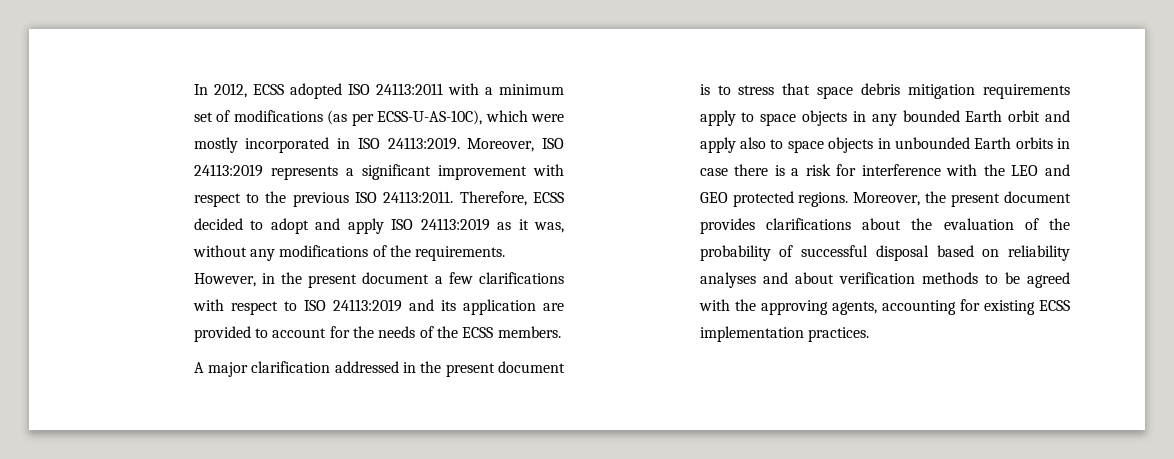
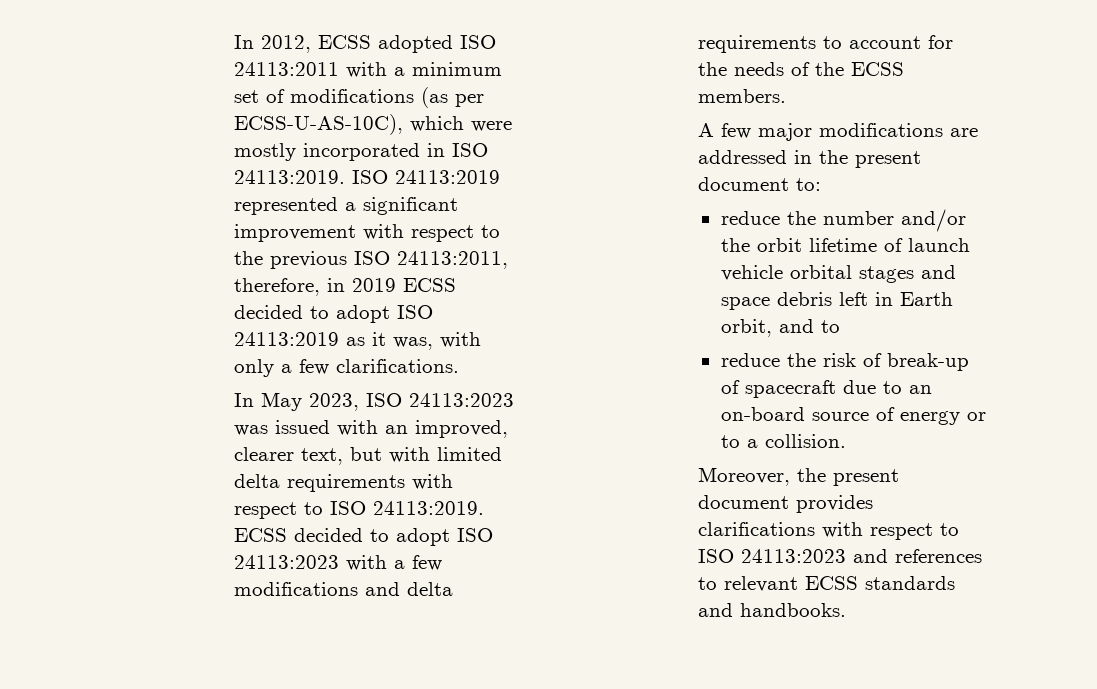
- Moreover, ISO 24113:2019 represents a significant improvement with respect to the previous ISO 24113:2011. Therefore, ECSS decided to adopt and apply ISO 24113:2019 as it was, without any modifications of the requirements. However, in the present document a few clarifications with respect to ISO 24113:2019 and its application are provided to account for the needs of the ECSS members.
+ ISO 24113:2019 represented a significant improvement with respect to the previous ISO 24113:2011, therefore, in 2019 ECSS decided to adopt ISO 24113:2019 as it was, with only a few clarifications.
+ In May 2023, ISO 24113:2023 was issued with an improved, clearer text, but with limited delta requirements with respect to ISO 24113:2019. ECSS decided to adopt ISO 24113:2023 with a few modifications and delta requirements to account for the needs of the ECSS members.
- A major clarification addressed in the present document is to stress that space debris mitigation requirements apply to space objects in any bounded Earth orbit and apply also to space objects in unbounded Earth orbits in case there is a risk for interference with the LEO and GEO protected regions. Moreover, the present document provides clarifications about the evaluation of the probability of successful disposal based on reliability analyses and about verification methods to be agreed with the approving agents, accounting for existing ECSS implementation practices.
+ A few major modifications are addressed in the present document to:
+ reduce the number and/or the orbit lifetime of launch vehicle orbital stages and space debris left in Earth orbit, and to
+ reduce the risk of break-up of spacecraft due to an on-board source of energy or to a collision.
+ Moreover, the present document provides clarifications with respect to ISO 24113:2023 and references to relevant ECSS standards and handbooks.

